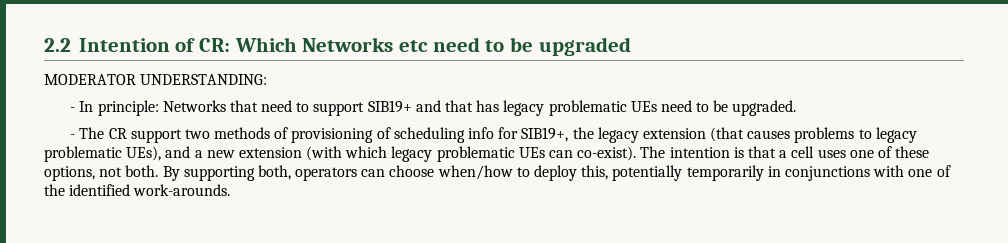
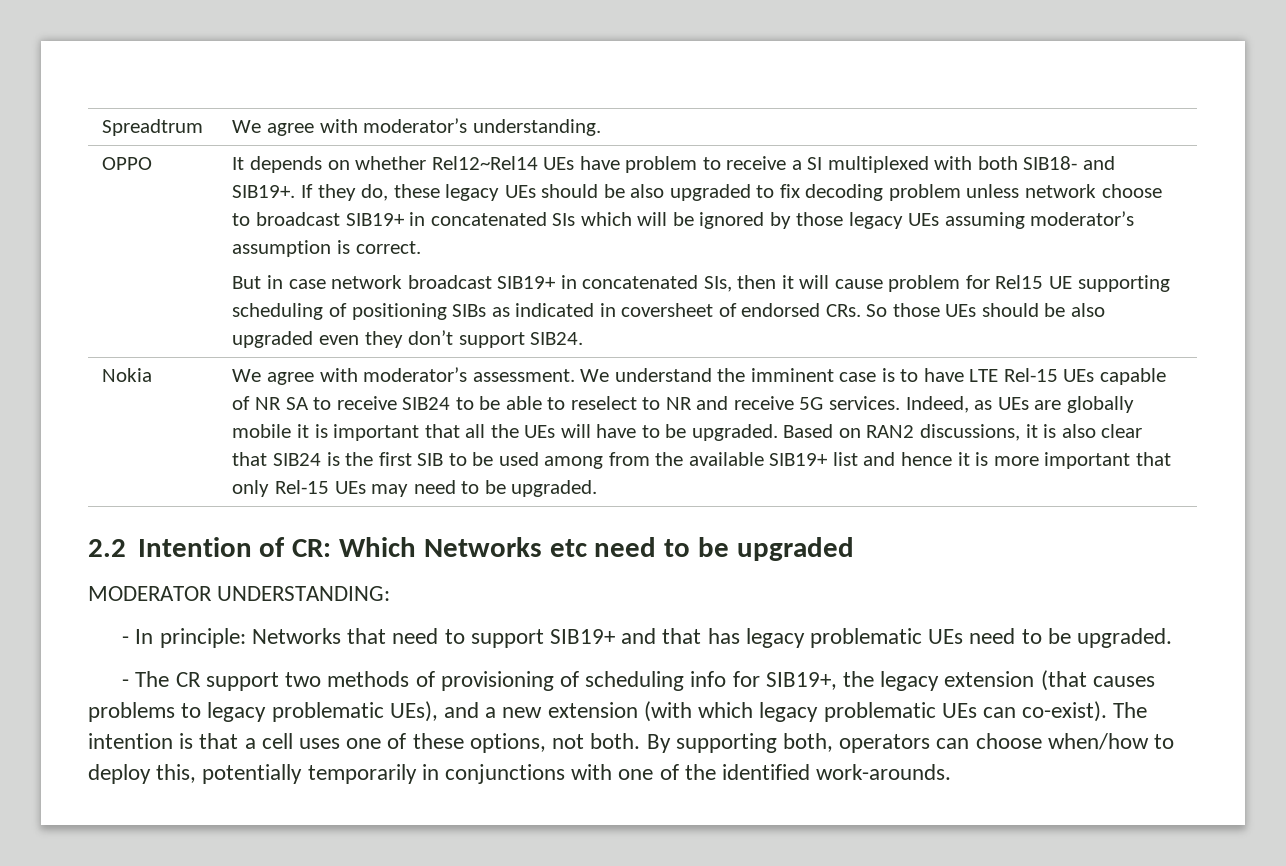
+ Spreadtrum | We agree with moderator’s understanding.
+ OPPO | It depends on whether Rel12~Rel14 UEs have problem to receive a SI multiplexed with both SIB18- and SIB19+. If they do, these legacy UEs should be also upgraded to fix decoding problem unless network choose to broadcast SIB19+ in concatenated SIs which will be ignored by those legacy UEs assuming moderator’s assumption is correct.
+ But in case network broadcast SIB19+ in concatenated SIs, then it will cause problem for Rel15 UE supporting scheduling of positioning SIBs as indicated in coversheet of endorsed CRs. So those UEs should be also upgraded even they don’t support SIB24.
+ Nokia | We agree with moderator’s assessment. We understand the imminent case is to have LTE Rel-15 UEs capable of NR SA to receive SIB24 to be able to reselect to NR and receive 5G services. Indeed, as UEs are globally mobile it is important that all the UEs will have to be upgraded. Based on RAN2 discussions, it is also clear that SIB24 is the first SIB to be used among from the available SIB19+ list and hence it is more important that only Rel-15 UEs may need to be upgraded.

